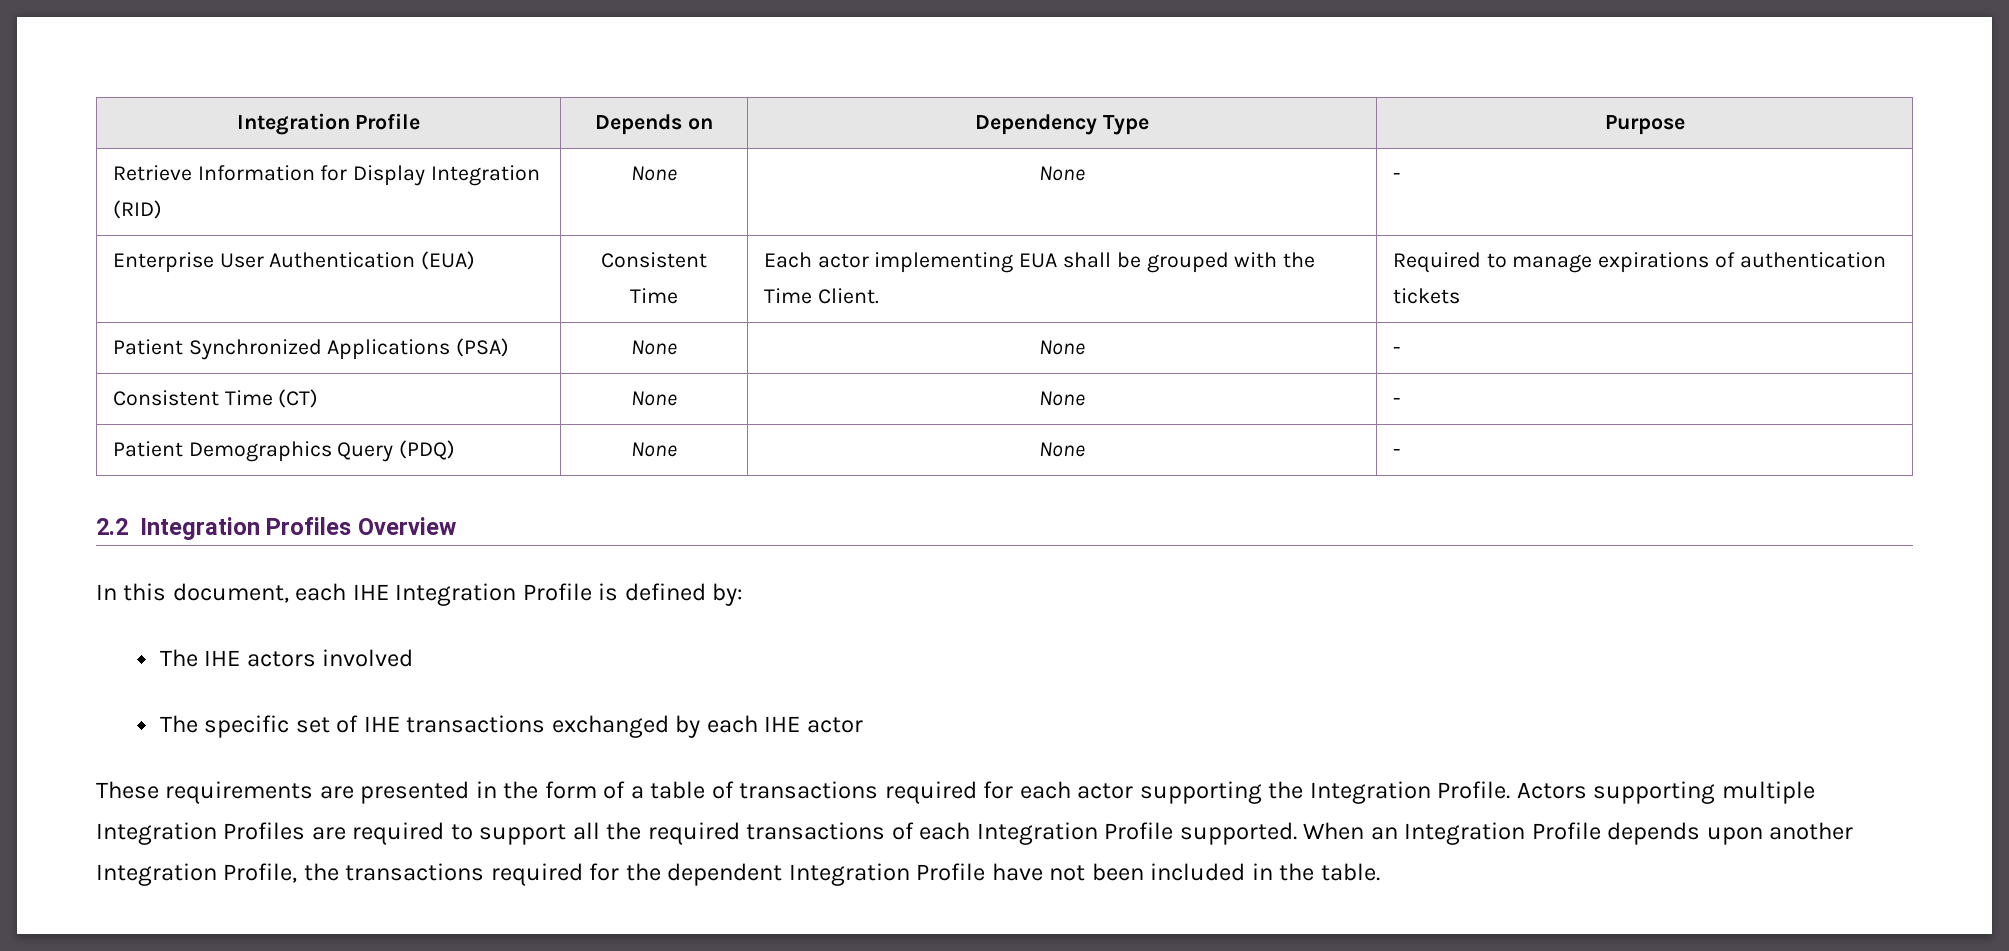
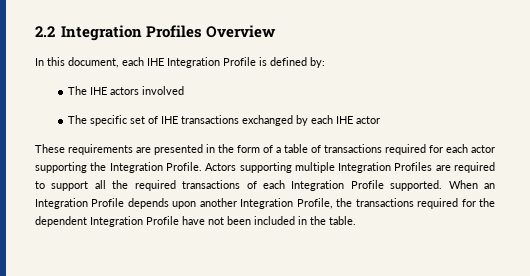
- Integration Profile | Depends on | Dependency Type | Purpose
- Retrieve Information for Display Integration (RID) | None | None | -
- Enterprise User Authentication (EUA) | Consistent Time | Each actor implementing EUA shall be grouped with the Time Client. | Required to manage expirations of authentication tickets
- Patient Synchronized Applications (PSA) | None | None | -
- Consistent Time (CT) | None | None | -
- Patient Demographics Query (PDQ) | None | None | -

